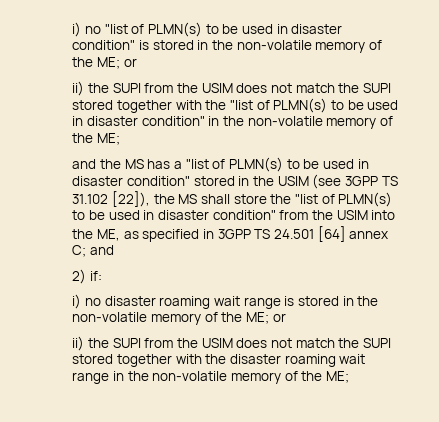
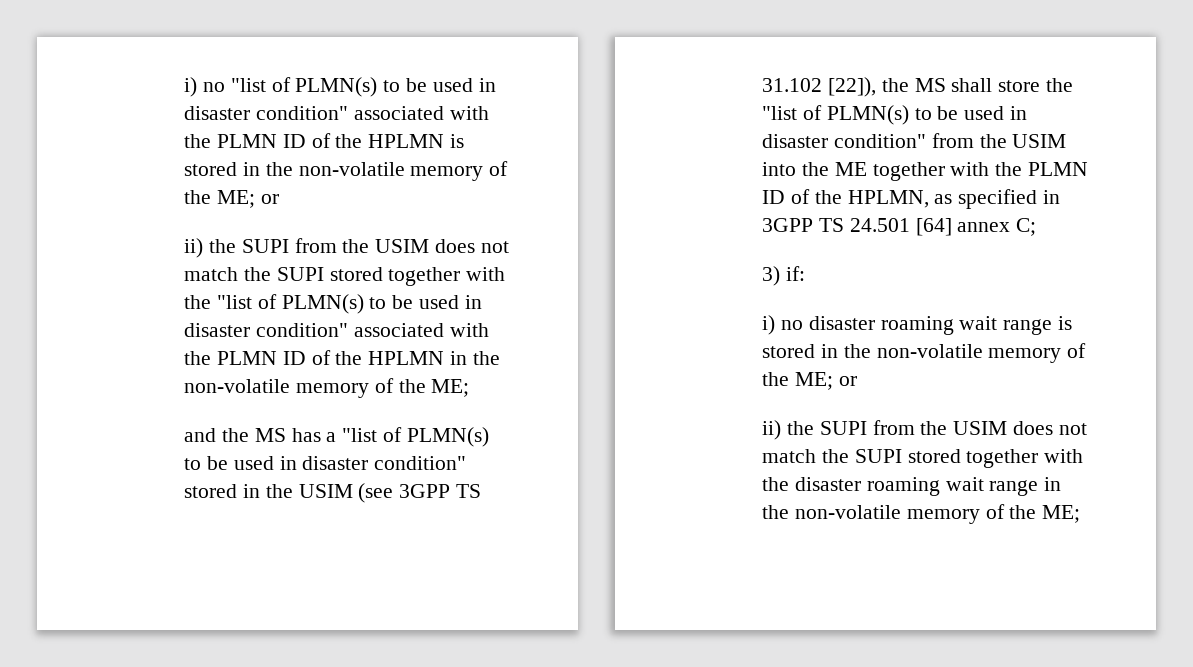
- i) no "list of PLMN(s) to be used in disaster condition" is stored in the non-volatile memory of the ME; or
+ i) no "list of PLMN(s) to be used in disaster condition" associated with the PLMN ID of the HPLMN is stored in the non-volatile memory of the ME; or
- ii) the SUPI from the USIM does not match the SUPI stored together with the "list of PLMN(s) to be used in disaster condition" in the non-volatile memory of the ME;
+ ii) the SUPI from the USIM does not match the SUPI stored together with the "list of PLMN(s) to be used in disaster condition" associated with the PLMN ID of the HPLMN in the non-volatile memory of the ME;
- and the MS has a "list of PLMN(s) to be used in disaster condition" stored in the USIM (see 3GPP TS 31.102 [22]), the MS shall store the "list of PLMN(s) to be used in disaster condition" from the USIM into the ME, as specified in 3GPP TS 24.501 [64] annex C; and
- 2) if:
+ and the MS has a "list of PLMN(s) to be used in disaster condition" stored in the USIM (see 3GPP TS 31.102 [22]), the MS shall store the "list of PLMN(s) to be used in disaster condition" from the USIM into the ME together with the PLMN ID of the HPLMN, as specified in 3GPP TS 24.501 [64] annex C;
+ 3) if:

